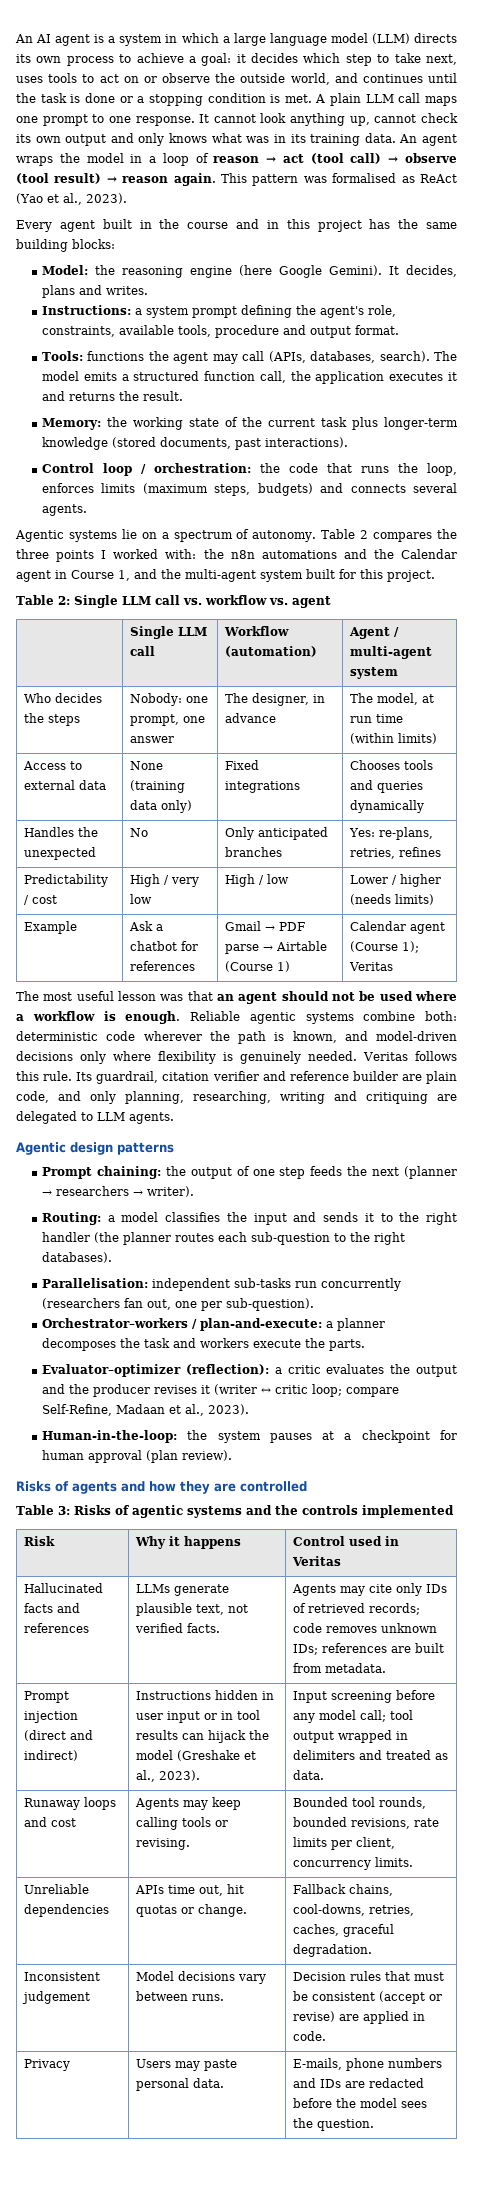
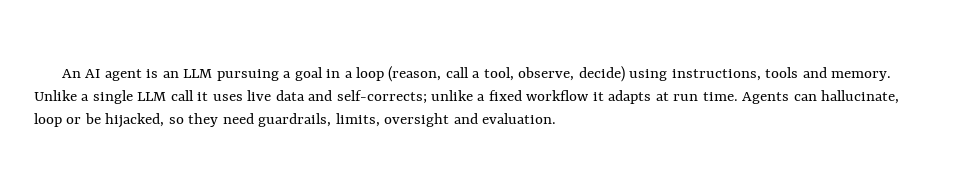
- An AI agent is a system in which a large language model (LLM) directs its own process to achieve a goal: it decides which step to take next, uses tools to act on or observe the outside world, and continues until the task is done or a stopping condition is met. A plain LLM call maps one prompt to one response. It cannot look anything up, cannot check its own output and only knows what was in its training data. An agent wraps the model in a loop of reason → act (tool call) → observe (tool result) → reason again. This pattern was formalised as ReAct (Yao et al., 2023).
- Every agent built in the course and in this project has the same building blocks:
- Model: the reasoning engine (here Google Gemini). It decides, plans and writes.
- Instructions: a system prompt defining the agent's role, constraints, available tools, procedure and output format.
- Tools: functions the agent may call (APIs, databases, search). The model emits a structured function call, the application executes it and returns the result.
- Memory: the working state of the current task plus longer-term knowledge (stored documents, past interactions).
- Control loop / orchestration: the code that runs the loop, enforces limits (maximum steps, budgets) and connects several agents.
- Agentic systems lie on a spectrum of autonomy. Table 2 compares the three points I worked with: the n8n automations and the Calendar agent in Course 1, and the multi-agent system built for this project.
- Table 2: Single LLM call vs. workflow vs. agent
- | Single LLM call | Workflow (automation) | Agent / multi-agent system
- Who decides the steps | Nobody: one prompt, one answer | The designer, in advance | The model, at run time (within limits)
- Access to external data | None (training data only) | Fixed integrations | Chooses tools and queries dynamically
- Handles the unexpected | No | Only anticipated branches | Yes: re-plans, retries, refines
- Predictability / cost | High / very low | High / low | Lower / higher (needs limits)
- Example | Ask a chatbot for references | Gmail → PDF parse → Airtable (Course 1) | Calendar agent (Course 1); Veritas
- The most useful lesson was that an agent should not be used where a workflow is enough. Reliable agentic systems combine both: deterministic code wherever the path is known, and model-driven decisions only where flexibility is genuinely needed. Veritas follows this rule. Its guardrail, citation verifier and reference builder are plain code, and only planning, researching, writing and critiquing are delegated to LLM agents.
- Agentic design patterns
- Prompt chaining: the output of one step feeds the next (planner → researchers → writer).
- Routing: a model classifies the input and sends it to the right handler (the planner routes each sub-question to the right databases).
- Parallelisation: independent sub-tasks run concurrently (researchers fan out, one per sub-question).
- Orchestrator–workers / plan-and-execute: a planner decomposes the task and workers execute the parts.
- Evaluator–optimizer (reflection): a critic evaluates the output and the producer revises it (writer ↔ critic loop; compare Self-Refine, Madaan et al., 2023).
- Human-in-the-loop: the system pauses at a checkpoint for human approval (plan review).
- Risks of agents and how they are controlled
- Table 3: Risks of agentic systems and the controls implemented
- Risk | Why it happens | Control used in Veritas
- Hallucinated facts and references | LLMs generate plausible text, not verified facts. | Agents may cite only IDs of retrieved records; code removes unknown IDs; references are built from metadata.
- Prompt injection (direct and indirect) | Instructions hidden in user input or in tool results can hijack the model (Greshake et al., 2023). | Input screening before any model call; tool output wrapped in delimiters and treated as data.
- Runaway loops and cost | Agents may keep calling tools or revising. | Bounded tool rounds, bounded revisions, rate limits per client, concurrency limits.
- Unreliable dependencies | APIs time out, hit quotas or change. | Fallback chains, cool-downs, retries, caches, graceful degradation.
- Inconsistent judgement | Model decisions vary between runs. | Decision rules that must be consistent (accept or revise) are applied in code.
- Privacy | Users may paste personal data. | E-mails, phone numbers and IDs are redacted before the model sees the question.
+ An AI agent is an LLM pursuing a goal in a loop (reason, call a tool, observe, decide) using instructions, tools and memory. Unlike a single LLM call it uses live data and self-corrects; unlike a fixed workflow it adapts at run time. Agents can hallucinate, loop or be hijacked, so they need guardrails, limits, oversight and evaluation.

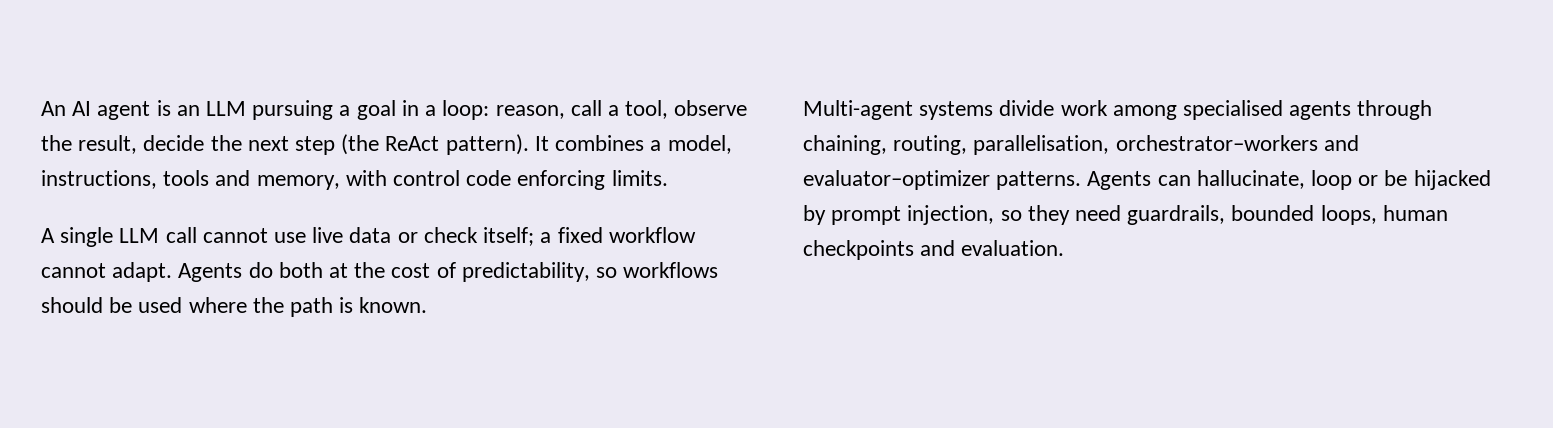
- An AI agent is an LLM pursuing a goal in a loop (reason, call a tool, observe, decide) using instructions, tools and memory. Unlike a single LLM call it uses live data and self-corrects; unlike a fixed workflow it adapts at run time.
+ An AI agent is an LLM pursuing a goal in a loop: reason, call a tool, observe the result, decide the next step (the ReAct pattern). It combines a model, instructions, tools and memory, with control code enforcing limits.
+ A single LLM call cannot use live data or check itself; a fixed workflow cannot adapt. Agents do both at the cost of predictability, so workflows should be used where the path is known.
+ Multi-agent systems divide work among specialised agents through chaining, routing, parallelisation, orchestrator–workers and evaluator–optimizer patterns.
- Agents can hallucinate, loop or be hijacked, so they need guardrails, limits, oversight and evaluation.
+ Agents can hallucinate, loop or be hijacked by prompt injection, so they need guardrails, bounded loops, human checkpoints and evaluation.

